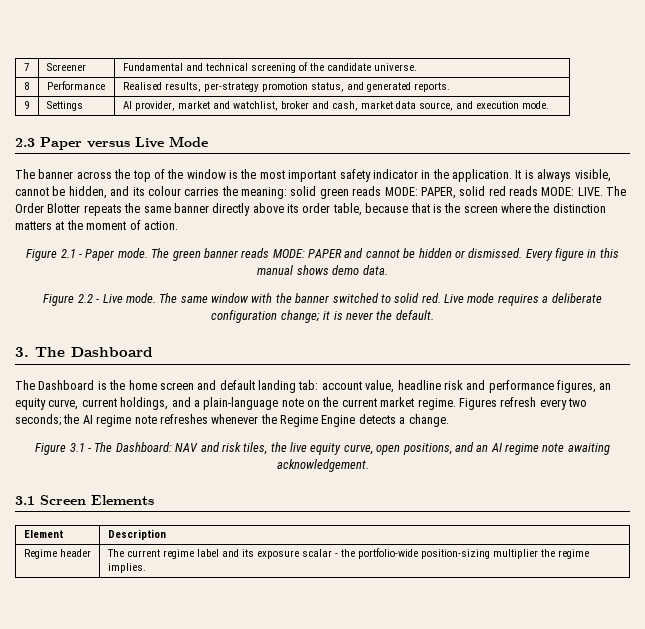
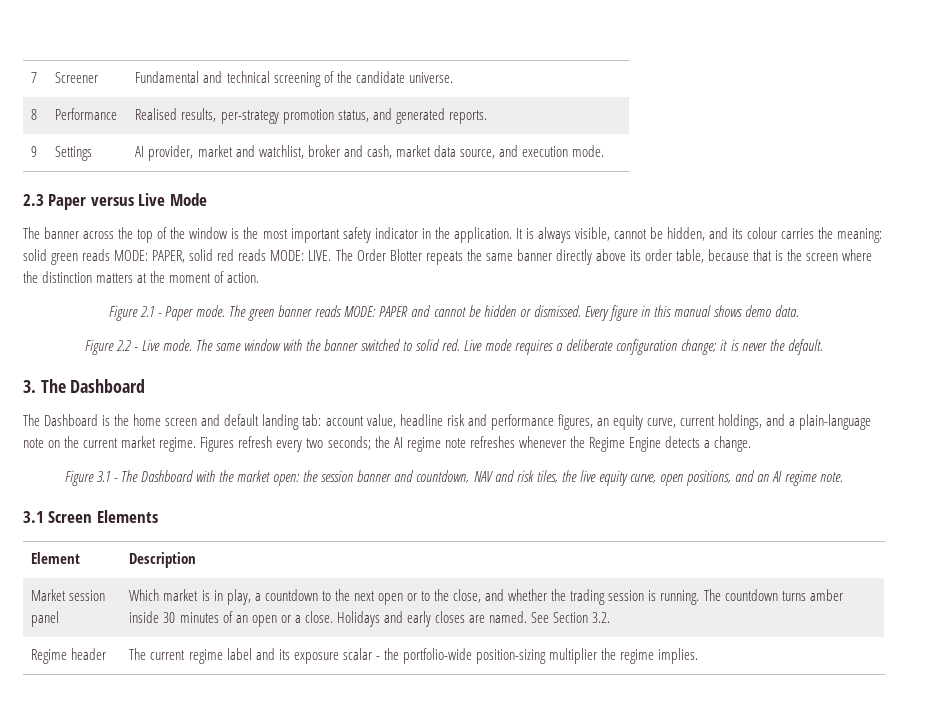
- Figure 3.1 - The Dashboard: NAV and risk tiles, the live equity curve, open positions, and an AI regime note awaiting acknowledgement.
+ Figure 3.1 - The Dashboard with the market open: the session banner and countdown, NAV and risk tiles, the live equity curve, open positions, and an AI regime note.
+ Market session panel | Which market is in play, a countdown to the next open or to the close, and whether the trading session is running. The countdown turns amber inside 30 minutes of an open or a close. Holidays and early closes are named. See Section 3.2.

